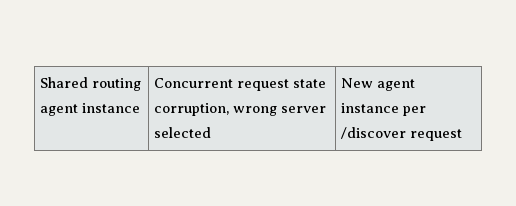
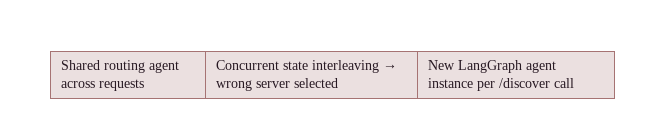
- Shared routing agent instance | Concurrent request state corruption, wrong server selected | New agent instance per /discover request
+ Shared routing agent across requests | Concurrent state interleaving → wrong server selected | New LangGraph agent instance per /discover call

